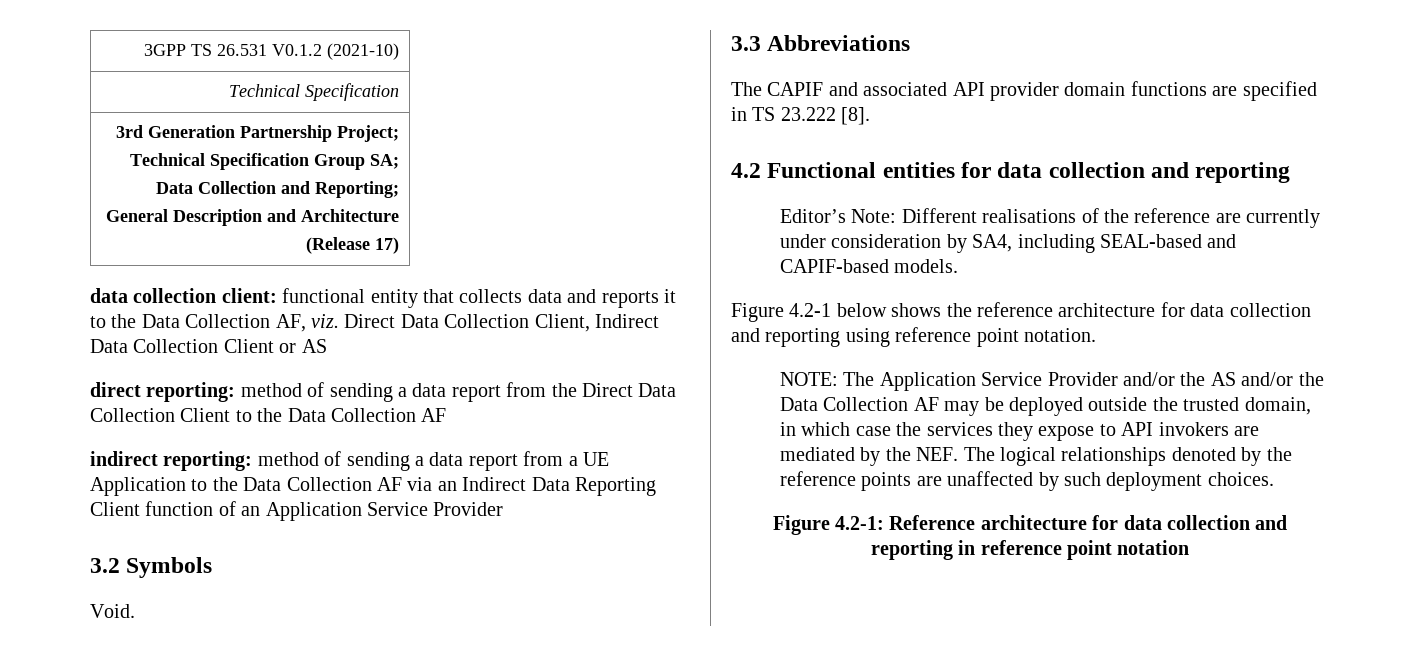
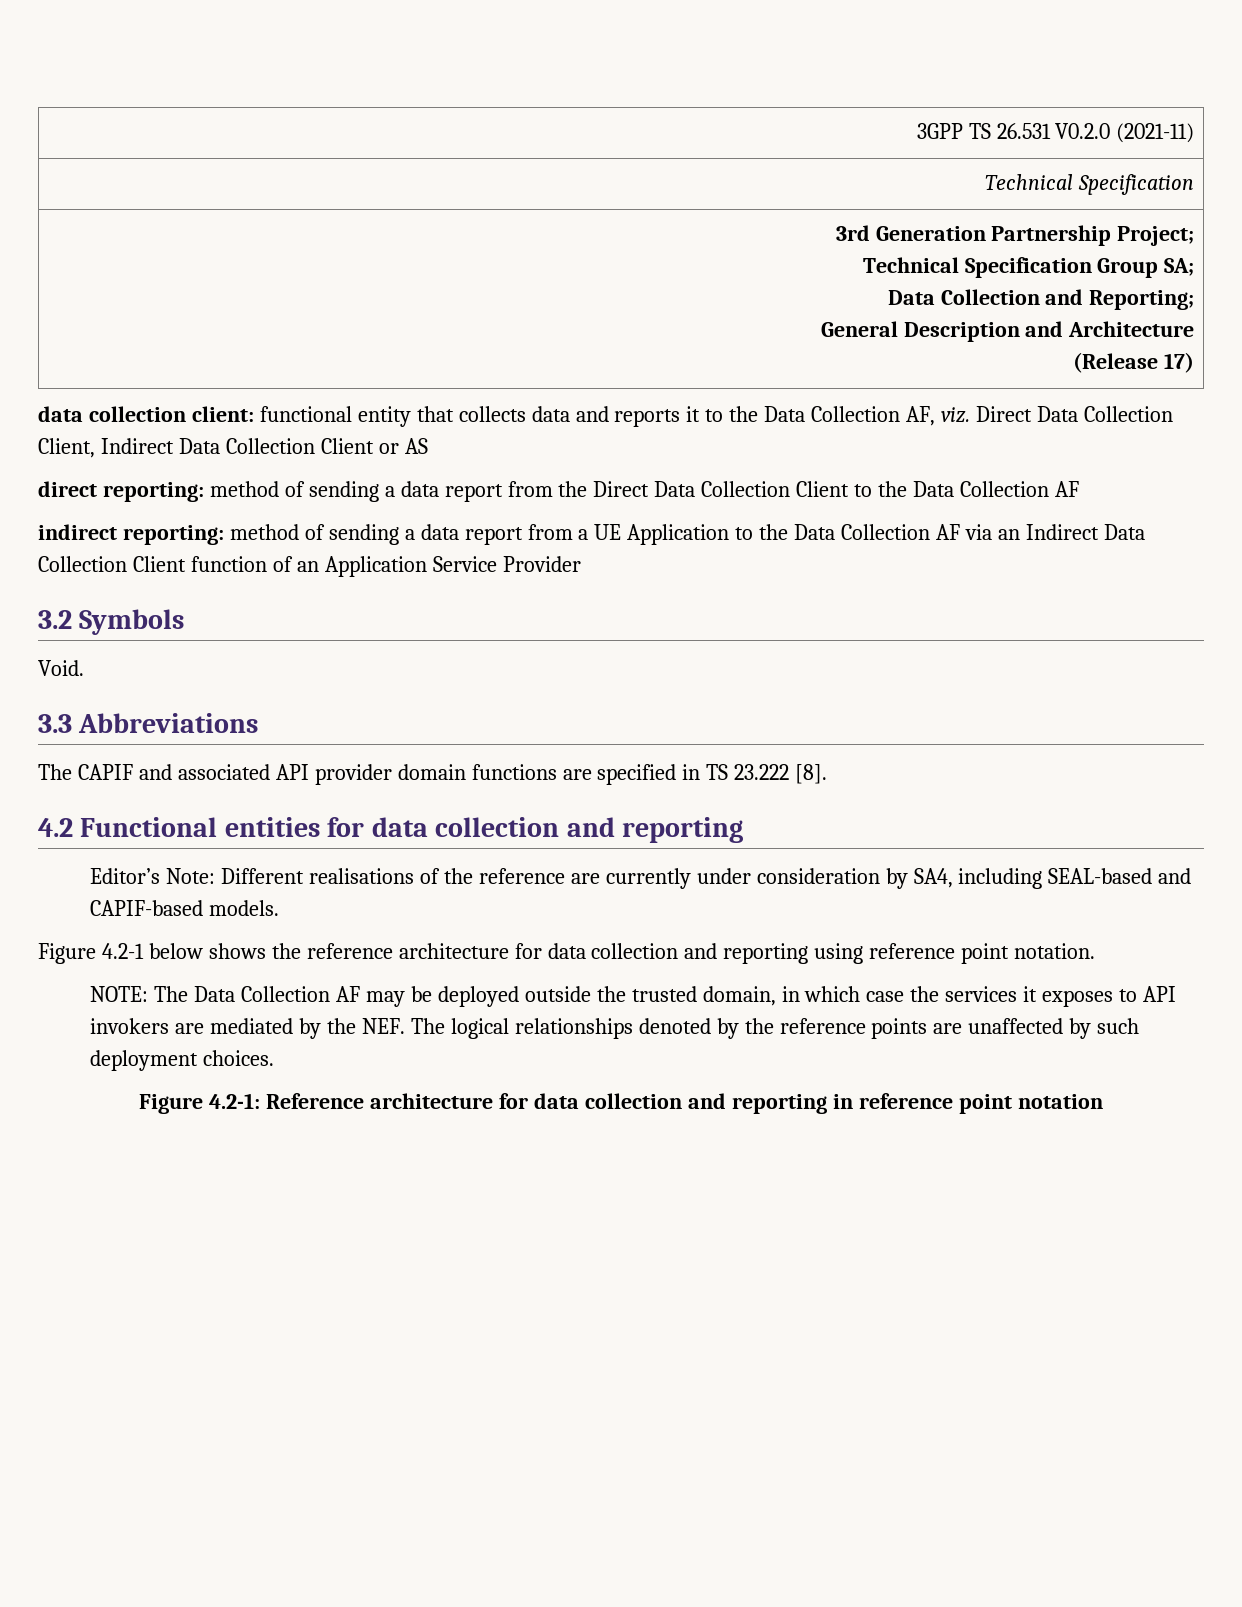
- 3GPP TS 26.531 V0.1.2 (2021-10)
+ 3GPP TS 26.531 V0.2.0 (2021-11)
- indirect reporting: method of sending a data report from a UE Application to the Data Collection AF via an Indirect Data Reporting Client function of an Application Service Provider
+ indirect reporting: method of sending a data report from a UE Application to the Data Collection AF via an Indirect Data Collection Client function of an Application Service Provider
- NOTE: The Application Service Provider and/or the AS and/or the Data Collection AF may be deployed outside the trusted domain, in which case the services they expose to API invokers are mediated by the NEF. The logical relationships denoted by the reference points are unaffected by such deployment choices.
+ NOTE: The Data Collection AF may be deployed outside the trusted domain, in which case the services it exposes to API invokers are mediated by the NEF. The logical relationships denoted by the reference points are unaffected by such deployment choices.

